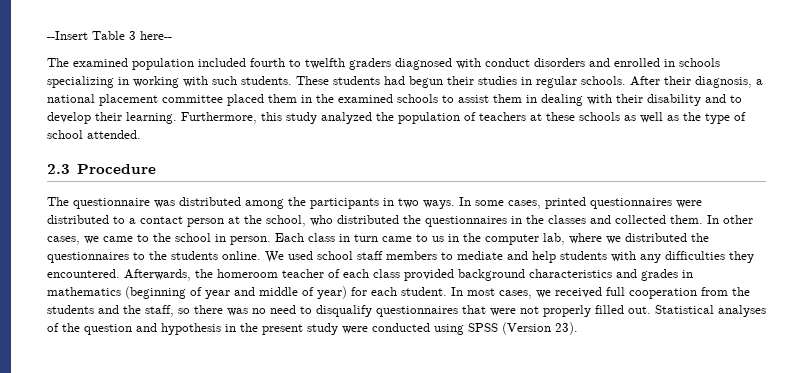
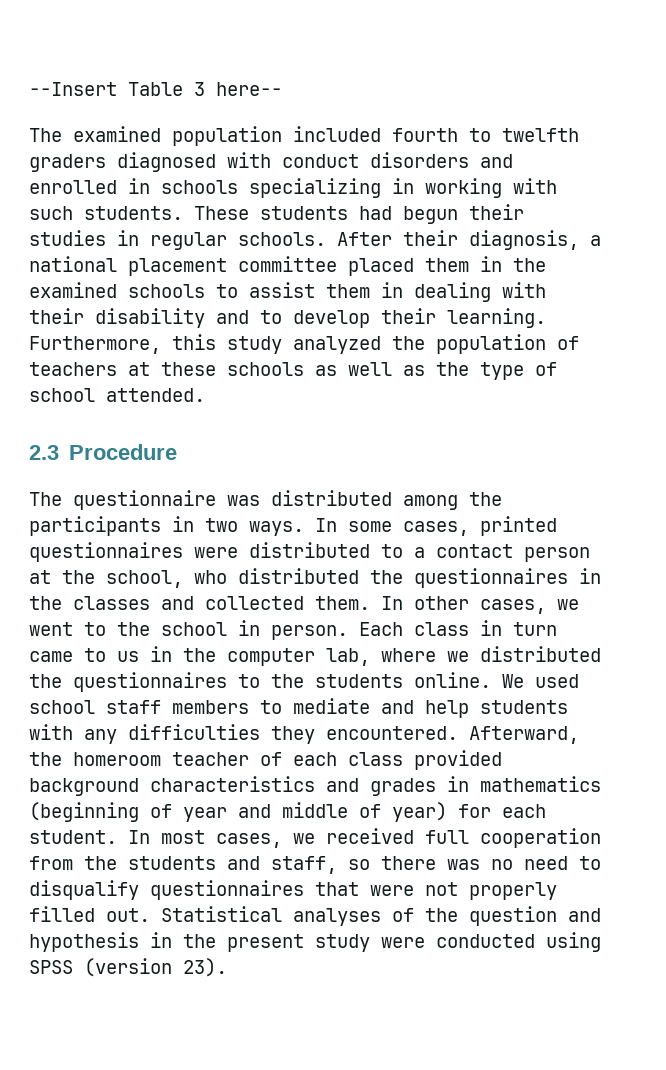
- In other cases, we came to the school in person.
+ In other cases, we went to the school in person.
- Afterwards, the homeroom teacher of each class provided background characteristics and grades in mathematics (beginning of year and middle of year) for each student.
+ Afterward, the homeroom teacher of each class provided background characteristics and grades in mathematics (beginning of year and middle of year) for each student.
- In most cases, we received full cooperation from the students and the staff, so there was no need to disqualify questionnaires that were not properly filled out.
+ In most cases, we received full cooperation from the students and staff, so there was no need to disqualify questionnaires that were not properly filled out.
- Statistical analyses of the question and hypothesis in the present study were conducted using SPSS (Version 23).
+ Statistical analyses of the question and hypothesis in the present study were conducted using SPSS (version 23).

